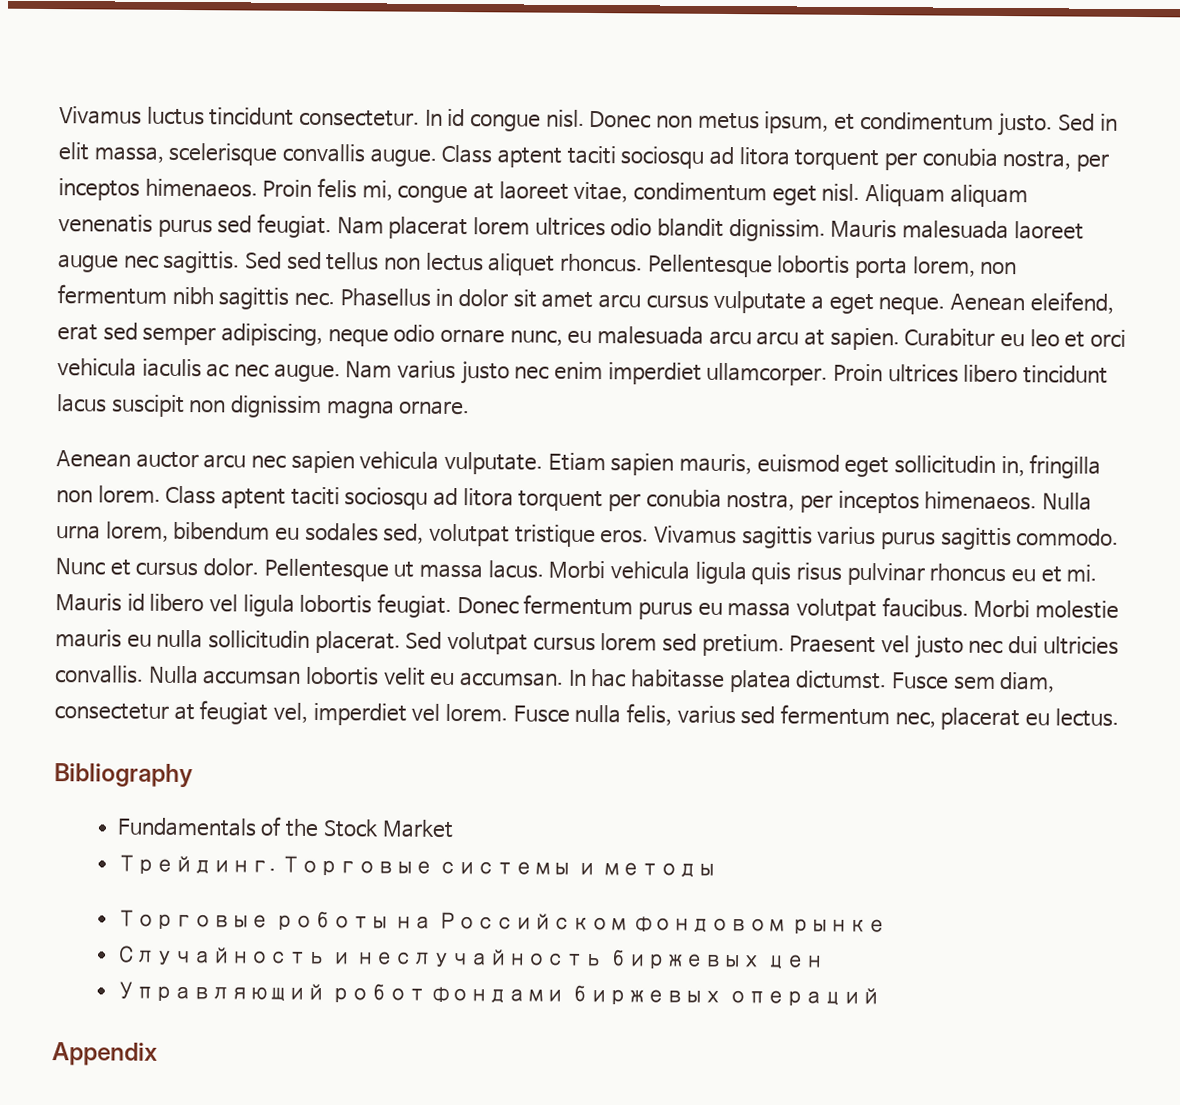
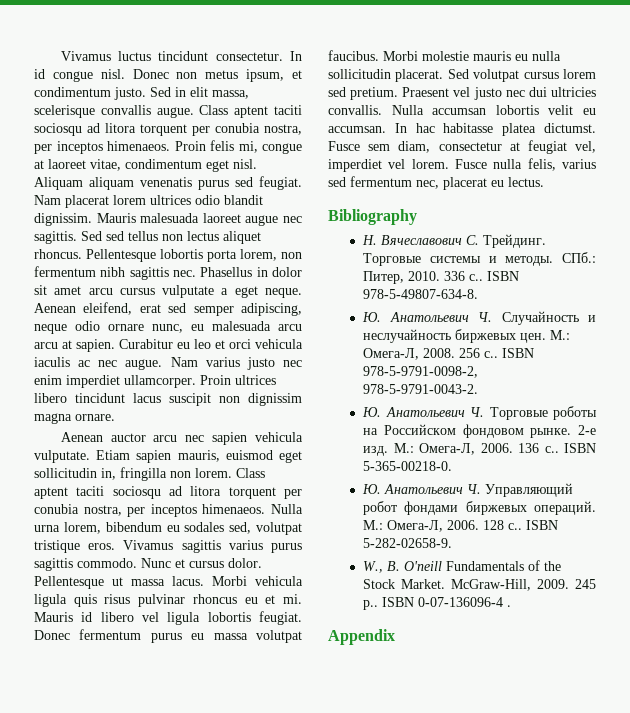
- Fundamentals of the Stock Market
- Трейдинг. Торговые системы и методы
- Торговые роботы на Российском фондовом рынке
- Случайность и неслучайность биржевых цен
- Управляющий робот фондами биржевых операций
+ Н. Вячеславович С. Трейдинг. Торговые системы и методы. СПб.: Питер, 2010. 336 с.. ISBN 978-5-49807-634-8.
+ Ю. Анатольевич Ч. Случайность и неслучайность биржевых цен. M.: Омега-Л, 2008. 256 с.. ISBN 978-5-9791-0098-2, 978-5-9791-0043-2.
+ Ю. Анатольевич Ч. Торговые роботы на Российском фондовом рынке. 2-е изд. M.: Омега-Л, 2006. 136 с.. ISBN 5-365-00218-0.
+ Ю. Анатольевич Ч. Управляющий робот фондами биржевых операций. M.: Омега-Л, 2006. 128 с.. ISBN 5-282-02658-9.
+ W., B. O'neill Fundamentals of the Stock Market. McGraw-Hill, 2009. 245 p.. ISBN 0-07-136096-4 .

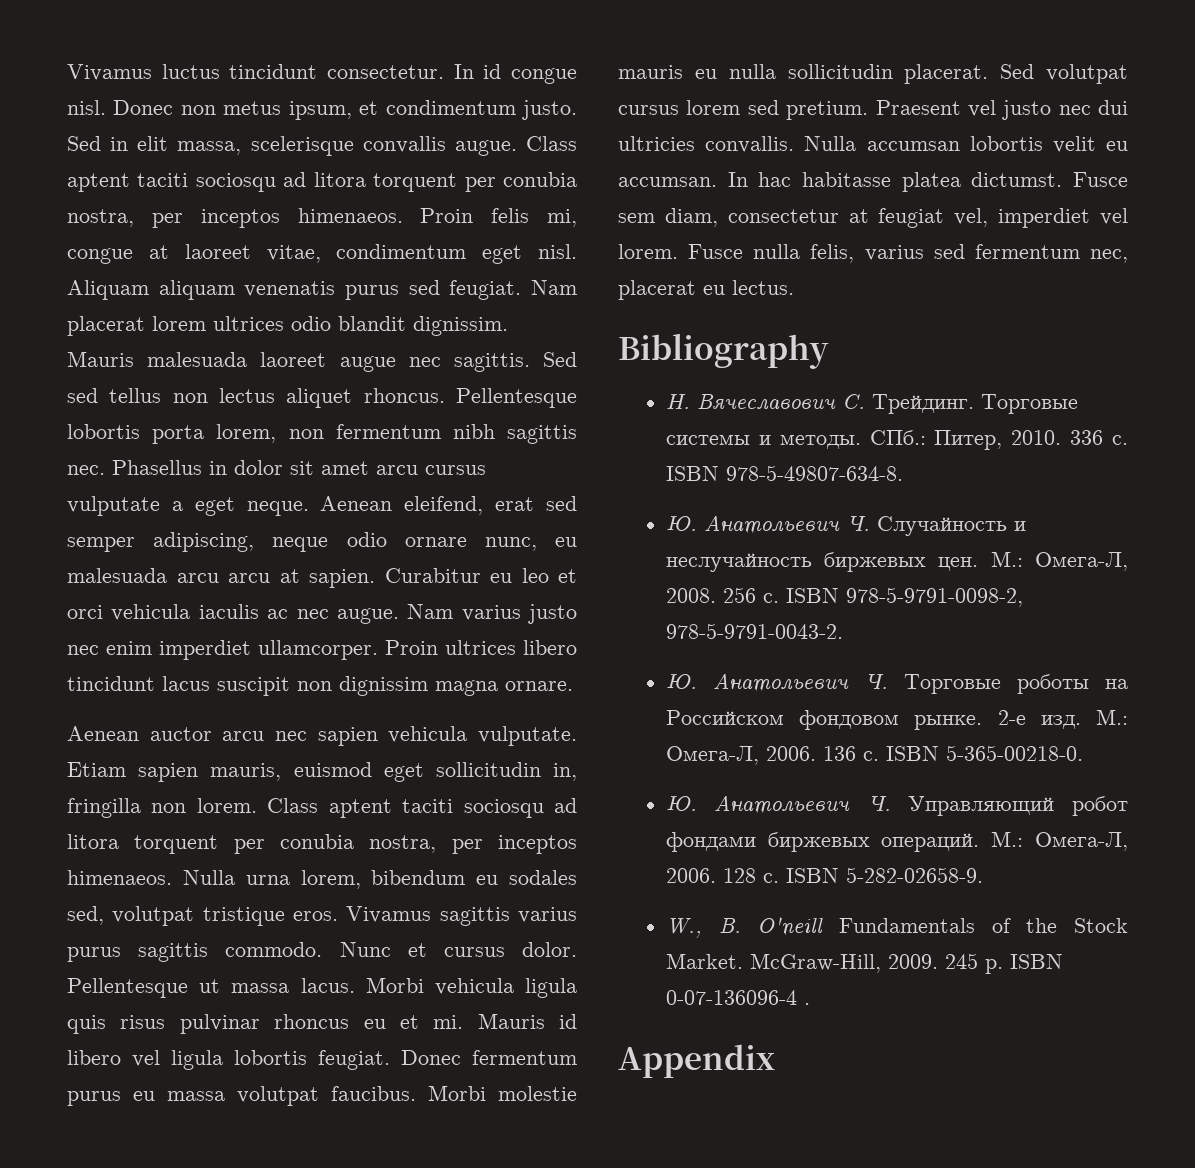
- 336 с..
+ 336 с.
- 256 с..
+ 256 с.
- 136 с..
+ 136 с.
- 128 с..
+ 128 с.
- 245 p.. ISBN 0-07-136096-4 .
+ 245 p. ISBN 0-07-136096-4 .

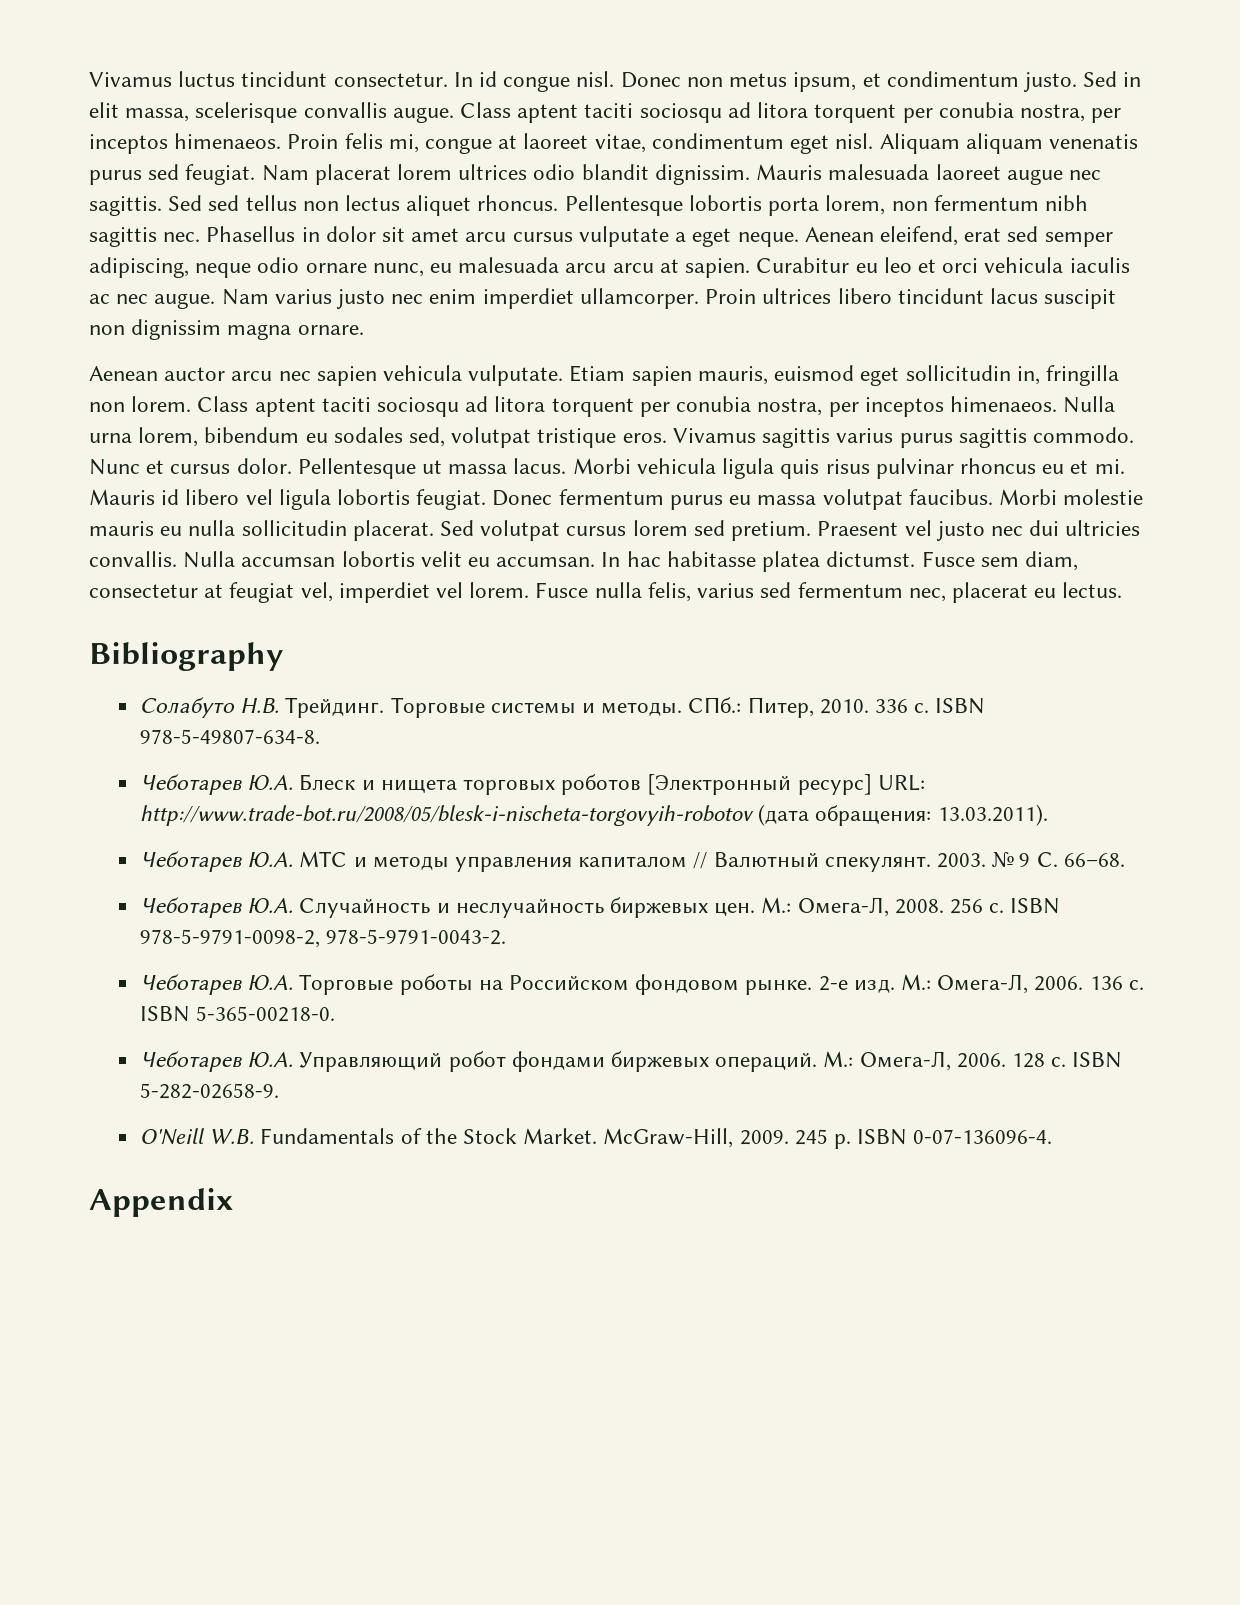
- Н. Вячеславович С. Трейдинг.
+ Солабуто Н.В. Трейдинг.
- Ю. Анатольевич Ч. Случайность и неслучайность биржевых цен.
+ Чеботарев Ю.А. Блеск и нищета торговых роботов [Электронный ресурс] URL: http://www.trade-bot.ru/2008/05/blesk-i-nischeta-torgovyih-robotov (дата обращения: 13.03.2011).
+ Чеботарев Ю.А. МТС и методы управления капиталом // Валютный спекулянт. 2003. № 9 C. 66–68.
+ Чеботарев Ю.А. Случайность и неслучайность биржевых цен.
- Ю. Анатольевич Ч. Торговые роботы на Российском фондовом рынке.
+ Чеботарев Ю.А. Торговые роботы на Российском фондовом рынке.
- Ю. Анатольевич Ч. Управляющий робот фондами биржевых операций.
+ Чеботарев Ю.А. Управляющий робот фондами биржевых операций.
- W., B. O'neill Fundamentals of the Stock Market.
+ O'Neill W.B. Fundamentals of the Stock Market.
- 245 p. ISBN 0-07-136096-4 .
+ 245 p. ISBN 0-07-136096-4.

